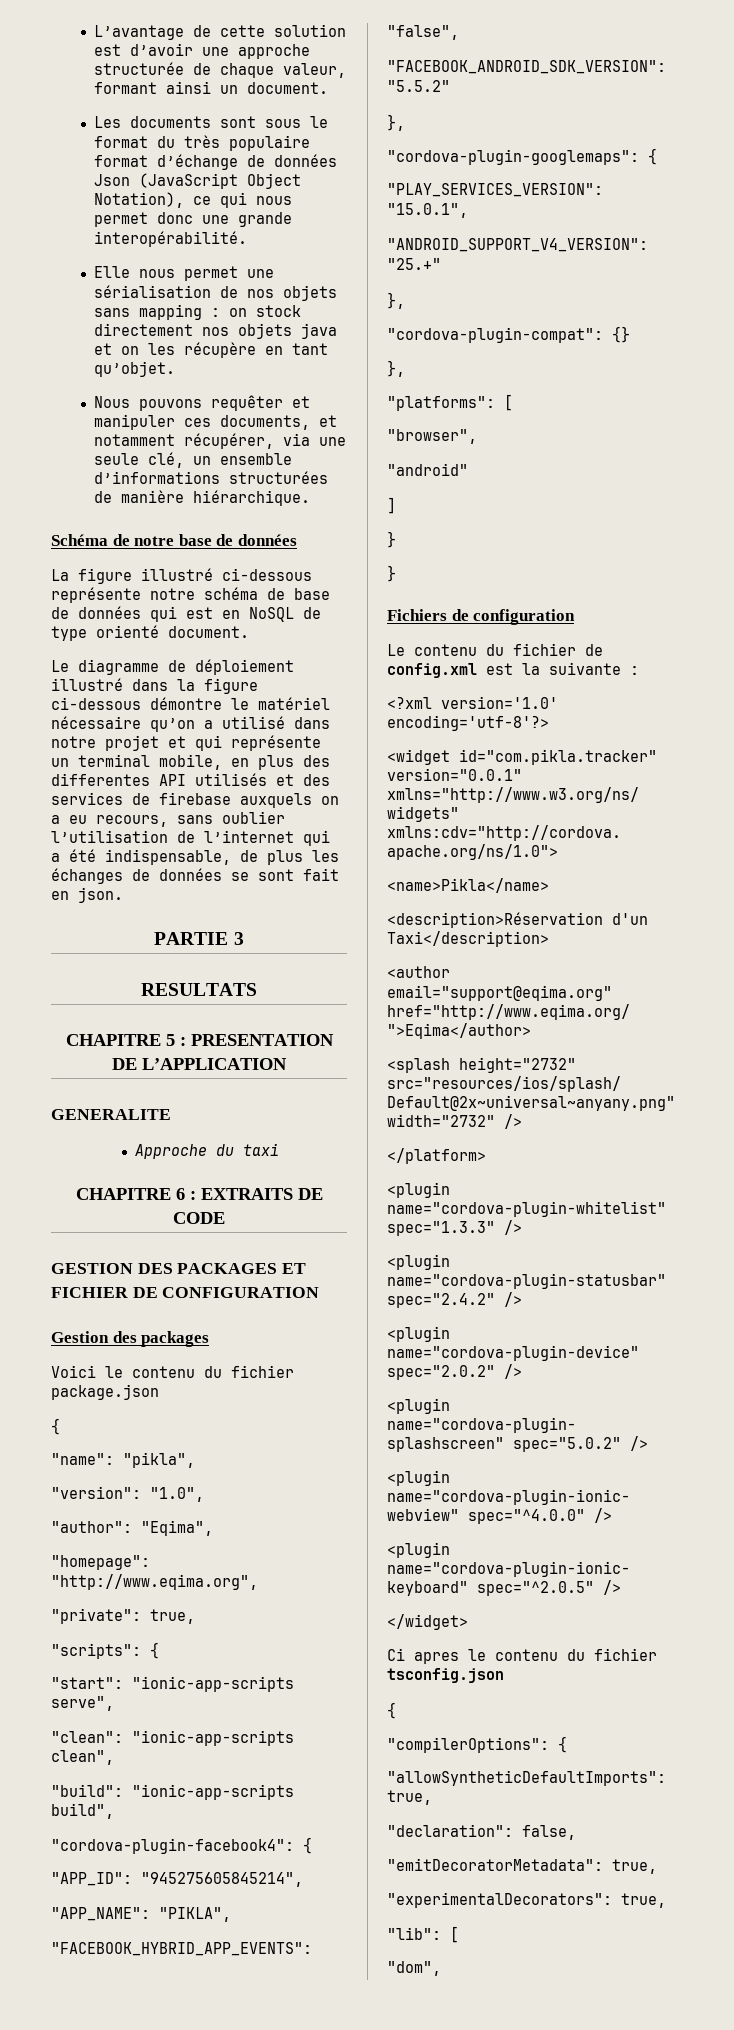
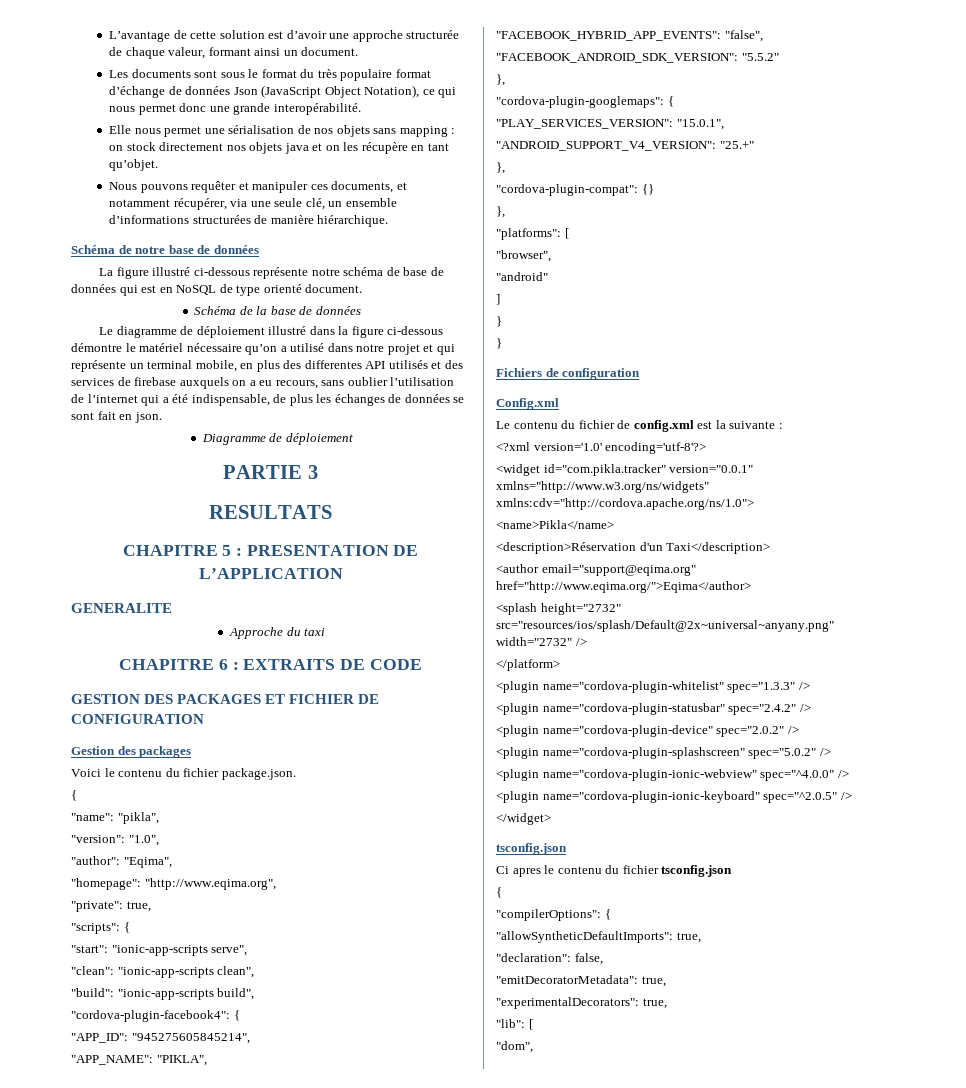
+ Schéma de la base de données
+ Diagramme de déploiement
- Voici le contenu du fichier package.json
+ Voici le contenu du fichier package.json.
+ Config.xml
  </widget>
+ tsconfig.json

